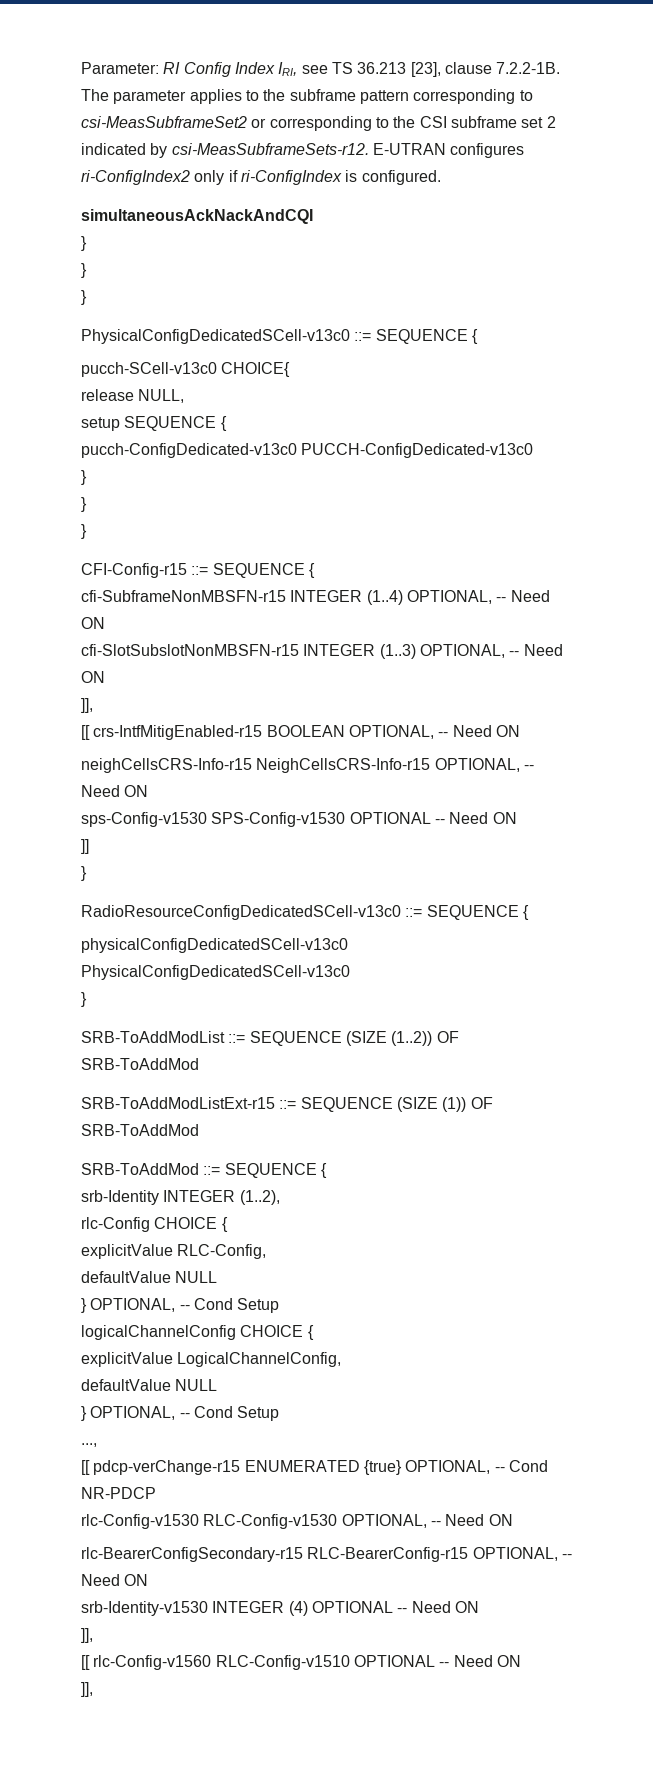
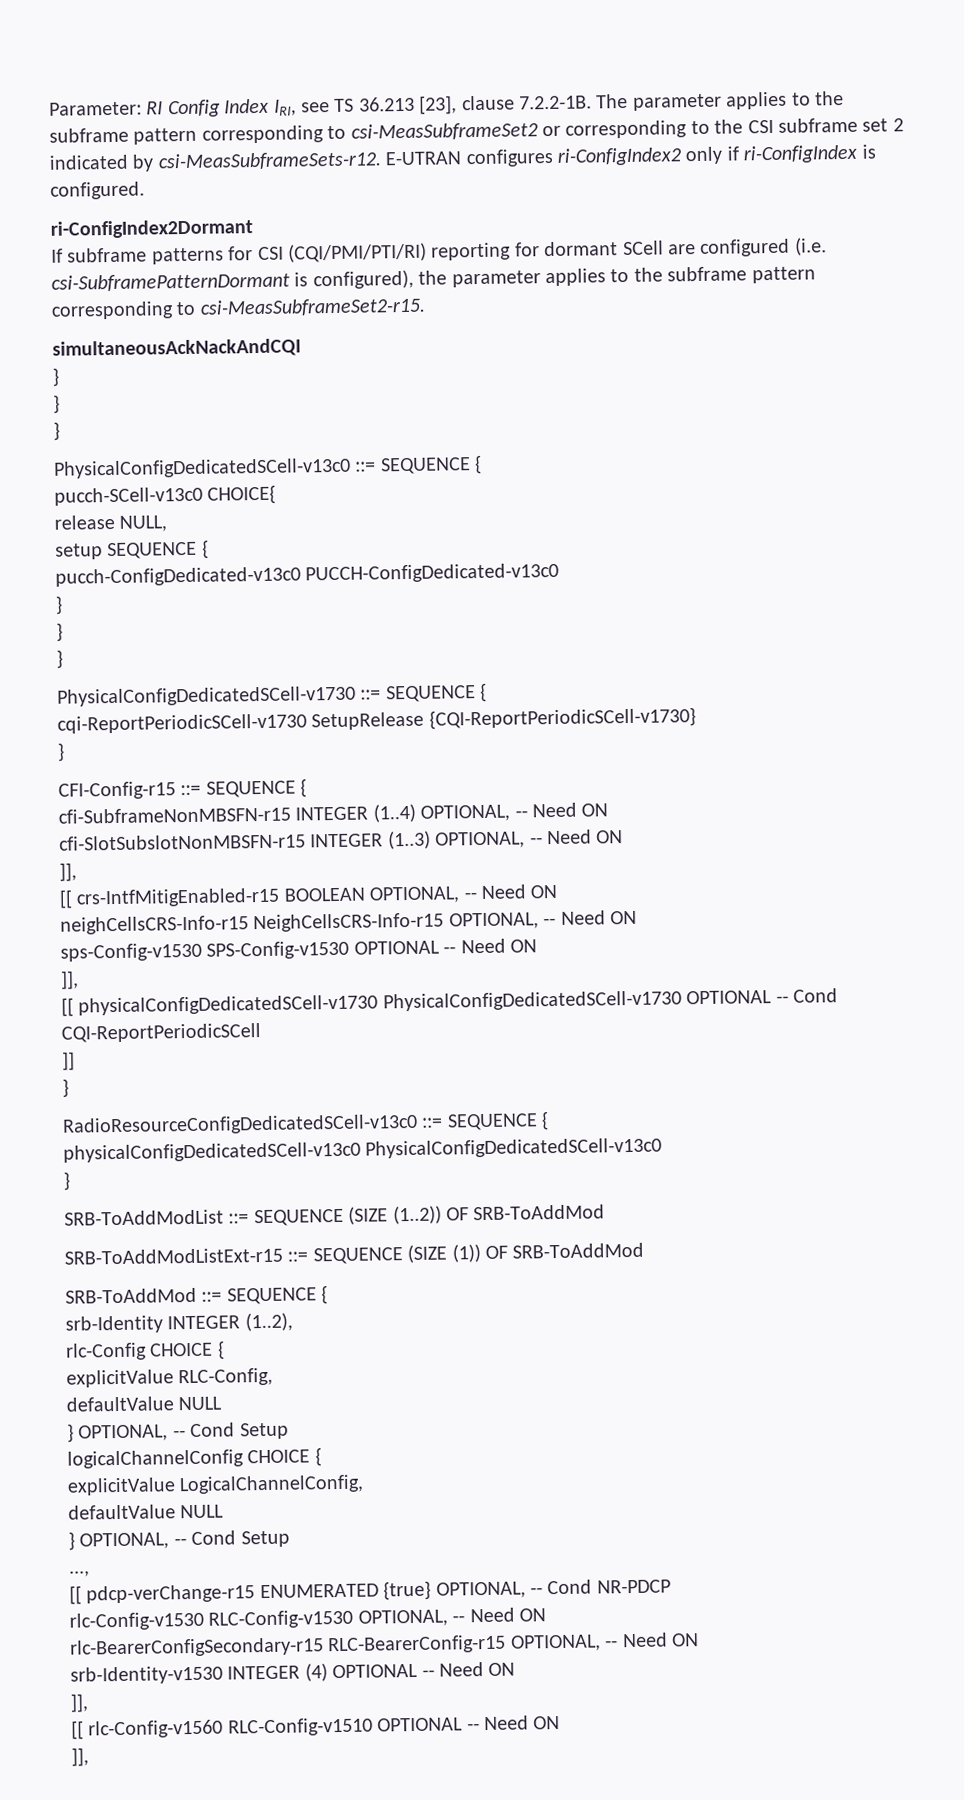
+ ri-ConfigIndex2Dormant
+ If subframe patterns for CSI (CQI/PMI/PTI/RI) reporting for dormant SCell are configured (i.e. csi-SubframePatternDormant is configured), the parameter applies to the subframe pattern corresponding to csi-MeasSubframeSet2-r15.
+ PhysicalConfigDedicatedSCell-v1730 ::= SEQUENCE {
+ cqi-ReportPeriodicSCell-v1730 SetupRelease {CQI-ReportPeriodicSCell-v1730}
+ }
  sps-Config-v1530 SPS-Config-v1530 OPTIONAL -- Need ON
+ ]],
+ [[ physicalConfigDedicatedSCell-v1730 PhysicalConfigDedicatedSCell-v1730 OPTIONAL -- Cond CQI-ReportPeriodicSCell

